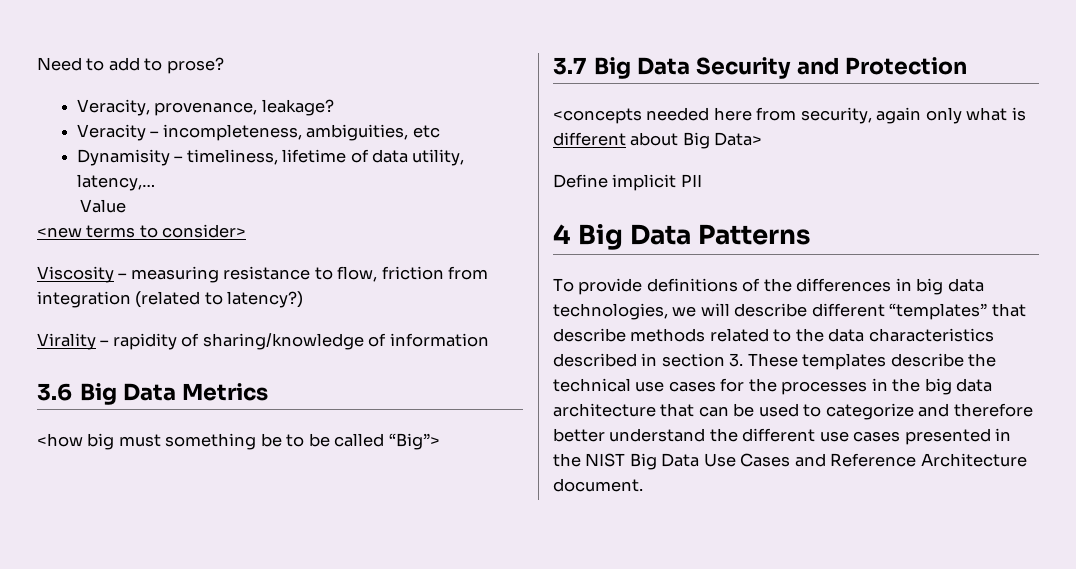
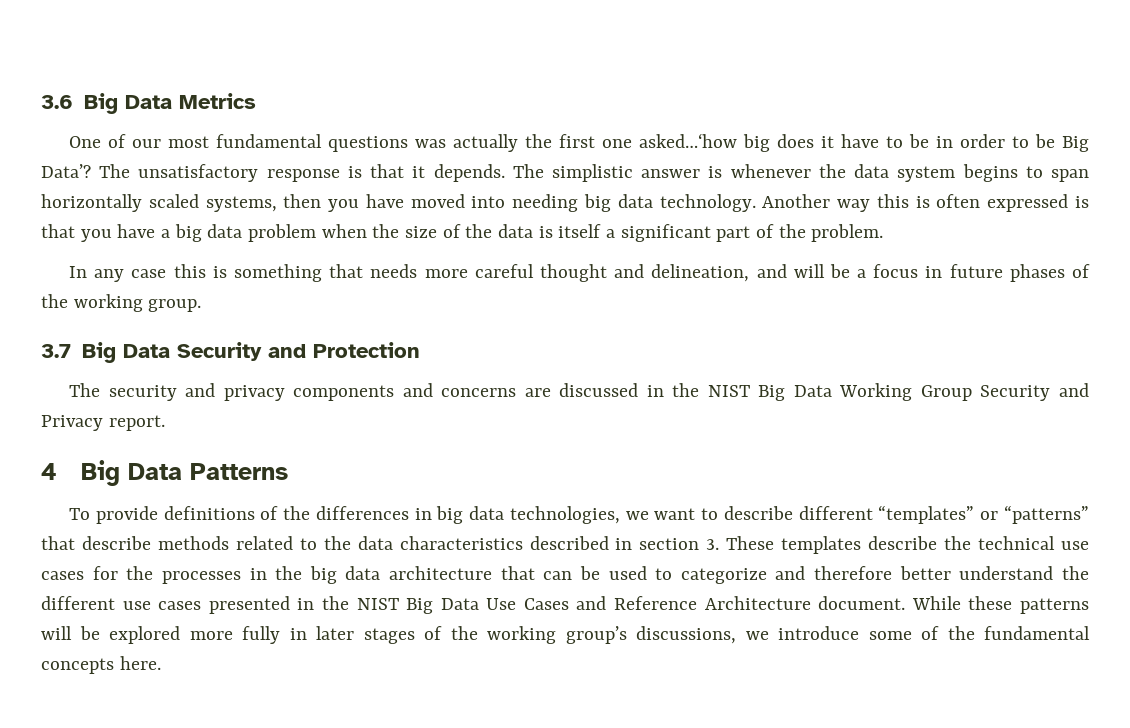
- Need to add to prose?
- Veracity, provenance, leakage?
- Veracity – incompleteness, ambiguities, etc
- Dynamisity – timeliness, lifetime of data utility, latency,…
- Value
- <new terms to consider>
- Viscosity – measuring resistance to flow, friction from integration (related to latency?)
- Virality – rapidity of sharing/knowledge of information
  3.6 Big Data Metrics
- <how big must something be to be called “Big”>
+ One of our most fundamental questions was actually the first one asked…‘how big does it have to be in order to be Big Data’? The unsatisfactory response is that it depends. The simplistic answer is whenever the data system begins to span horizontally scaled systems, then you have moved into needing big data technology. Another way this is often expressed is that you have a big data problem when the size of the data is itself a significant part of the problem.
+ In any case this is something that needs more careful thought and delineation, and will be a focus in future phases of the working group.
- <concepts needed here from security, again only what is different about Big Data>
- Define implicit PII
+ The security and privacy components and concerns are discussed in the NIST Big Data Working Group Security and Privacy report.
- To provide definitions of the differences in big data technologies, we will describe different “templates” that describe methods related to the data characteristics described in section 3. These templates describe the technical use cases for the processes in the big data architecture that can be used to categorize and therefore better understand the different use cases presented in the NIST Big Data Use Cases and Reference Architecture document.
+ To provide definitions of the differences in big data technologies, we want to describe different “templates” or “patterns” that describe methods related to the data characteristics described in section 3. These templates describe the technical use cases for the processes in the big data architecture that can be used to categorize and therefore better understand the different use cases presented in the NIST Big Data Use Cases and Reference Architecture document.
+ While these patterns will be explored more fully in later stages of the working group’s discussions, we introduce some of the fundamental concepts here.

